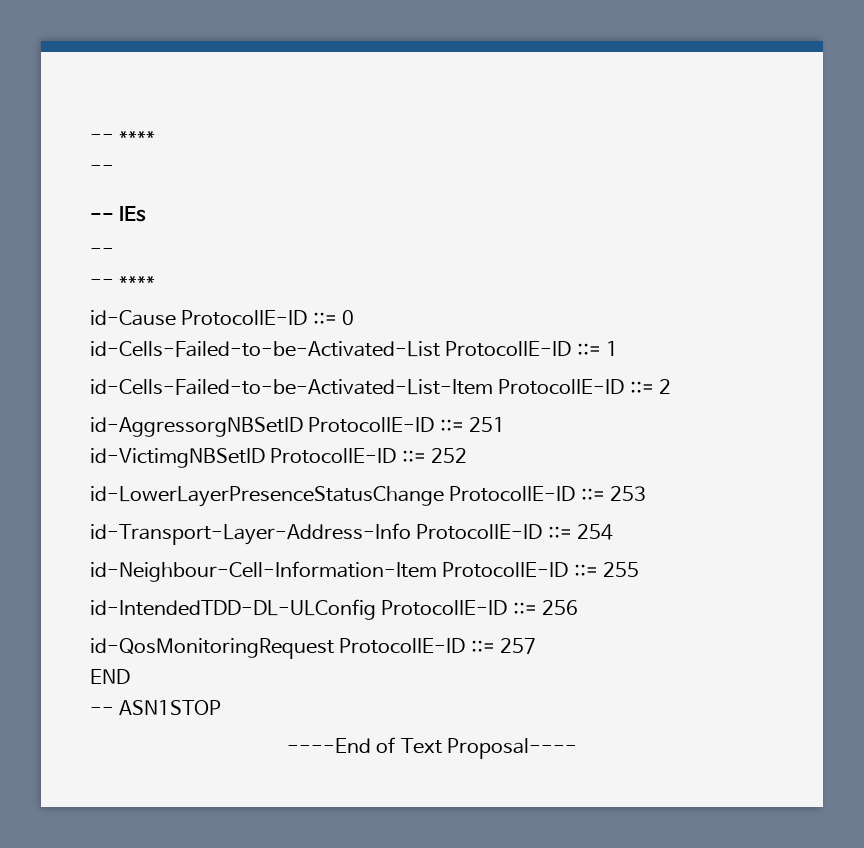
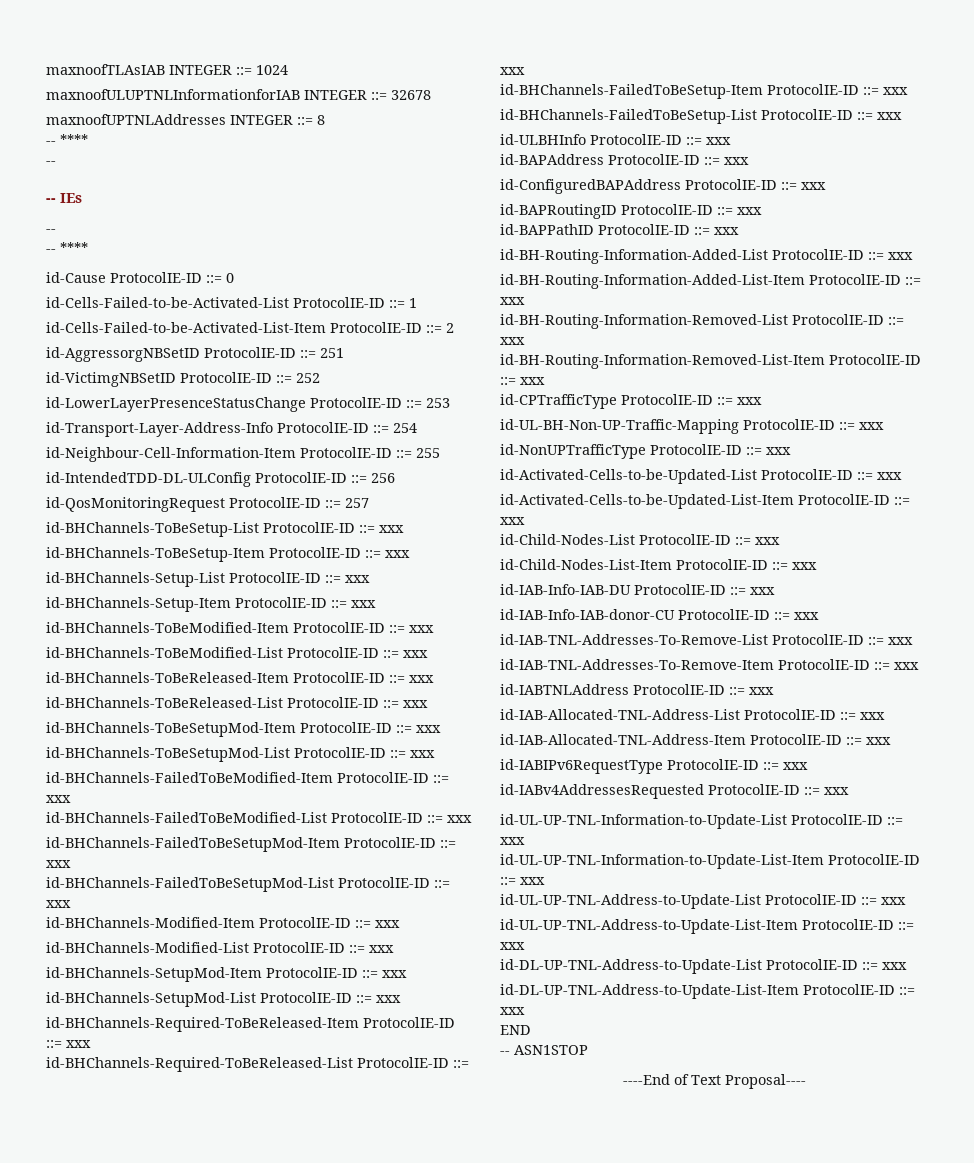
+ maxnoofTLAsIAB INTEGER ::= 1024
+ maxnoofULUPTNLInformationforIAB INTEGER ::= 32678
+ maxnoofUPTNLAddresses INTEGER ::= 8
+ id-BHChannels-ToBeSetup-List ProtocolIE-ID ::= xxx
+ id-BHChannels-ToBeSetup-Item ProtocolIE-ID ::= xxx
+ id-BHChannels-Setup-List ProtocolIE-ID ::= xxx
+ id-BHChannels-Setup-Item ProtocolIE-ID ::= xxx
+ id-BHChannels-ToBeModified-Item ProtocolIE-ID ::= xxx
+ id-BHChannels-ToBeModified-List ProtocolIE-ID ::= xxx
+ id-BHChannels-ToBeReleased-Item ProtocolIE-ID ::= xxx
+ id-BHChannels-ToBeReleased-List ProtocolIE-ID ::= xxx
+ id-BHChannels-ToBeSetupMod-Item ProtocolIE-ID ::= xxx
+ id-BHChannels-ToBeSetupMod-List ProtocolIE-ID ::= xxx
+ id-BHChannels-FailedToBeModified-Item ProtocolIE-ID ::= xxx
+ id-BHChannels-FailedToBeModified-List ProtocolIE-ID ::= xxx
+ id-BHChannels-FailedToBeSetupMod-Item ProtocolIE-ID ::= xxx
+ id-BHChannels-FailedToBeSetupMod-List ProtocolIE-ID ::= xxx
+ id-BHChannels-Modified-Item ProtocolIE-ID ::= xxx
+ id-BHChannels-Modified-List ProtocolIE-ID ::= xxx
+ id-BHChannels-SetupMod-Item ProtocolIE-ID ::= xxx
+ id-BHChannels-SetupMod-List ProtocolIE-ID ::= xxx
+ id-BHChannels-Required-ToBeReleased-Item ProtocolIE-ID ::= xxx
+ id-BHChannels-Required-ToBeReleased-List ProtocolIE-ID ::= xxx
+ id-BHChannels-FailedToBeSetup-Item ProtocolIE-ID ::= xxx
+ id-BHChannels-FailedToBeSetup-List ProtocolIE-ID ::= xxx
+ id-ULBHInfo ProtocolIE-ID ::= xxx
+ id-BAPAddress ProtocolIE-ID ::= xxx
+ id-ConfiguredBAPAddress ProtocolIE-ID ::= xxx
+ id-BAPRoutingID ProtocolIE-ID ::= xxx
+ id-BAPPathID ProtocolIE-ID ::= xxx
+ id-BH-Routing-Information-Added-List ProtocolIE-ID ::= xxx
+ id-BH-Routing-Information-Added-List-Item ProtocolIE-ID ::= xxx
+ id-BH-Routing-Information-Removed-List ProtocolIE-ID ::= xxx
+ id-BH-Routing-Information-Removed-List-Item ProtocolIE-ID ::= xxx
+ id-CPTrafficType ProtocolIE-ID ::= xxx
+ id-UL-BH-Non-UP-Traffic-Mapping ProtocolIE-ID ::= xxx
+ id-NonUPTrafficType ProtocolIE-ID ::= xxx
+ id-Activated-Cells-to-be-Updated-List ProtocolIE-ID ::= xxx
+ id-Activated-Cells-to-be-Updated-List-Item ProtocolIE-ID ::= xxx
+ id-Child-Nodes-List ProtocolIE-ID ::= xxx
+ id-Child-Nodes-List-Item ProtocolIE-ID ::= xxx
+ id-IAB-Info-IAB-DU ProtocolIE-ID ::= xxx
+ id-IAB-Info-IAB-donor-CU ProtocolIE-ID ::= xxx
+ id-IAB-TNL-Addresses-To-Remove-List ProtocolIE-ID ::= xxx
+ id-IAB-TNL-Addresses-To-Remove-Item ProtocolIE-ID ::= xxx
+ id-IABTNLAddress ProtocolIE-ID ::= xxx
+ id-IAB-Allocated-TNL-Address-List ProtocolIE-ID ::= xxx
+ id-IAB-Allocated-TNL-Address-Item ProtocolIE-ID ::= xxx
+ id-IABIPv6RequestType ProtocolIE-ID ::= xxx
+ id-IABv4AddressesRequested ProtocolIE-ID ::= xxx
+ id-UL-UP-TNL-Information-to-Update-List ProtocolIE-ID ::= xxx
+ id-UL-UP-TNL-Information-to-Update-List-Item ProtocolIE-ID ::= xxx
+ id-UL-UP-TNL-Address-to-Update-List ProtocolIE-ID ::= xxx
+ id-UL-UP-TNL-Address-to-Update-List-Item ProtocolIE-ID ::= xxx
+ id-DL-UP-TNL-Address-to-Update-List ProtocolIE-ID ::= xxx
+ id-DL-UP-TNL-Address-to-Update-List-Item ProtocolIE-ID ::= xxx

